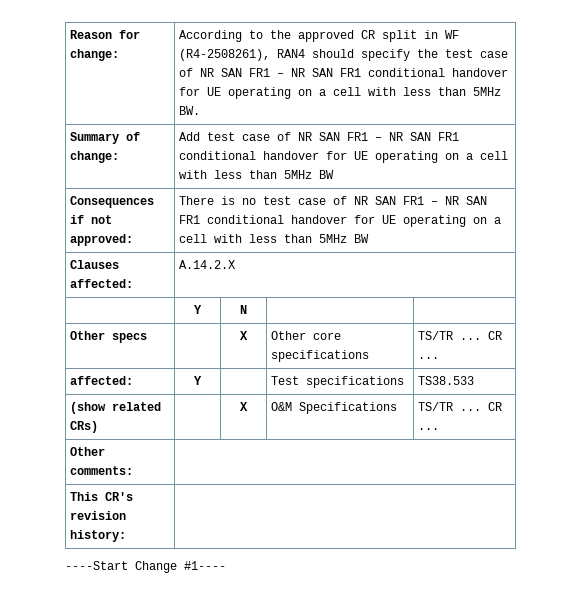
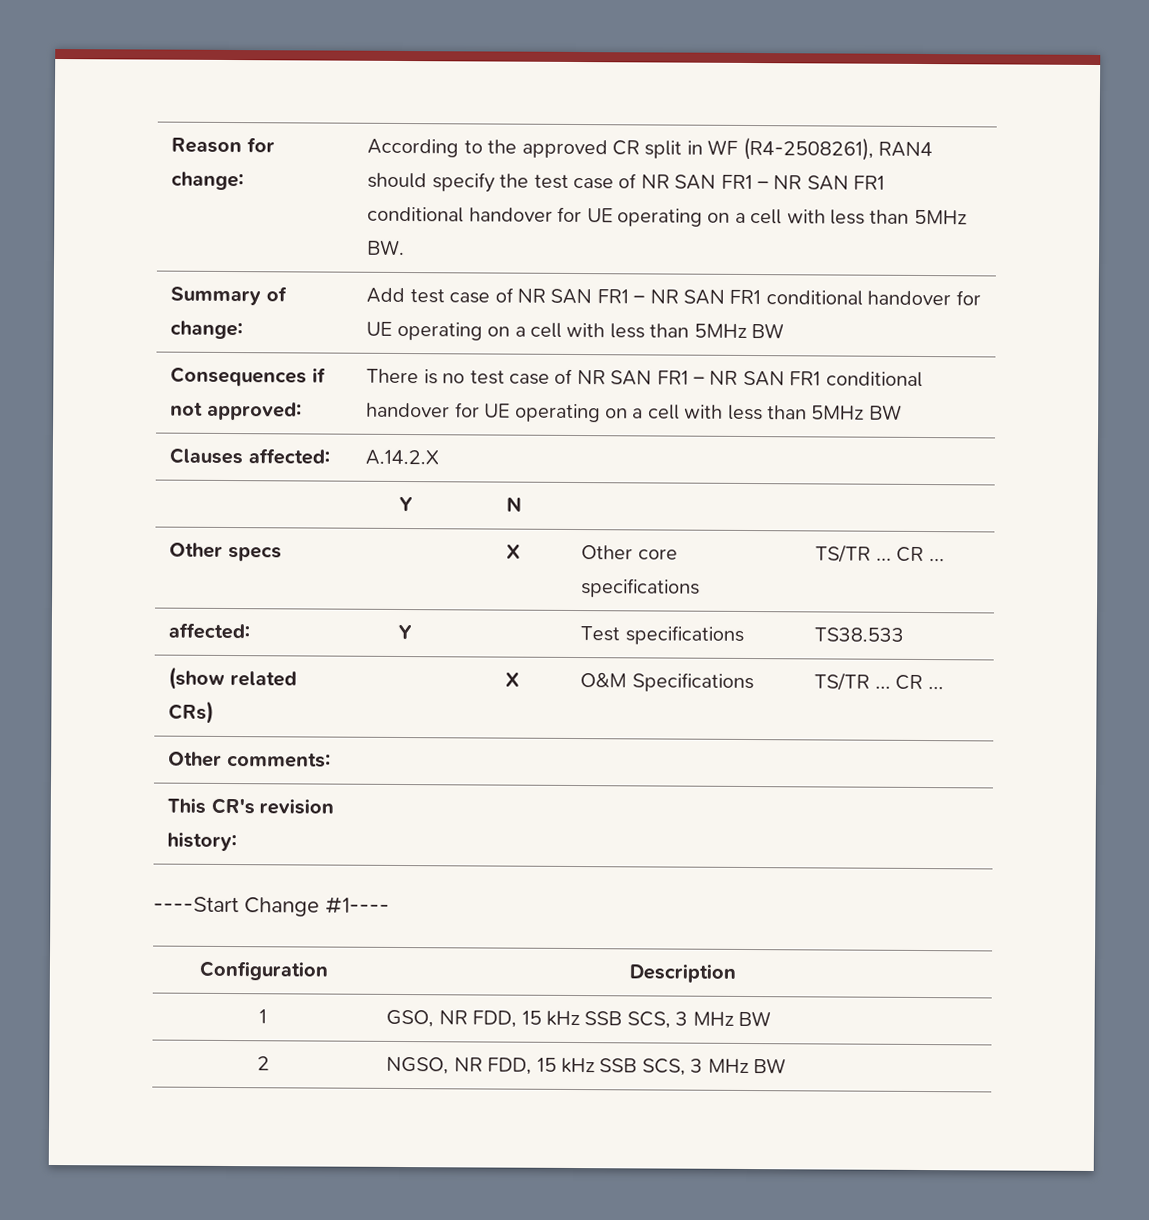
+ Configuration | Description
+ 1 | GSO, NR FDD, 15 kHz SSB SCS, 3 MHz BW
+ 2 | NGSO, NR FDD, 15 kHz SSB SCS, 3 MHz BW

